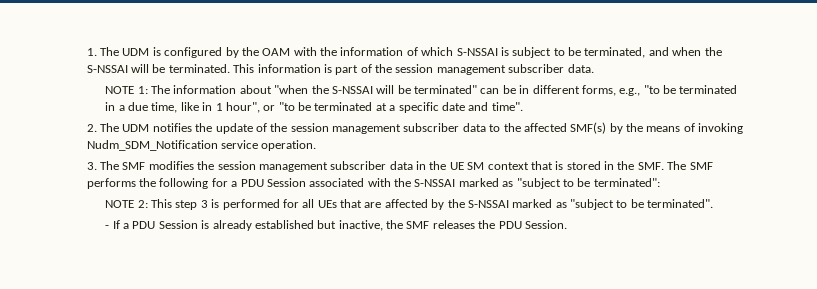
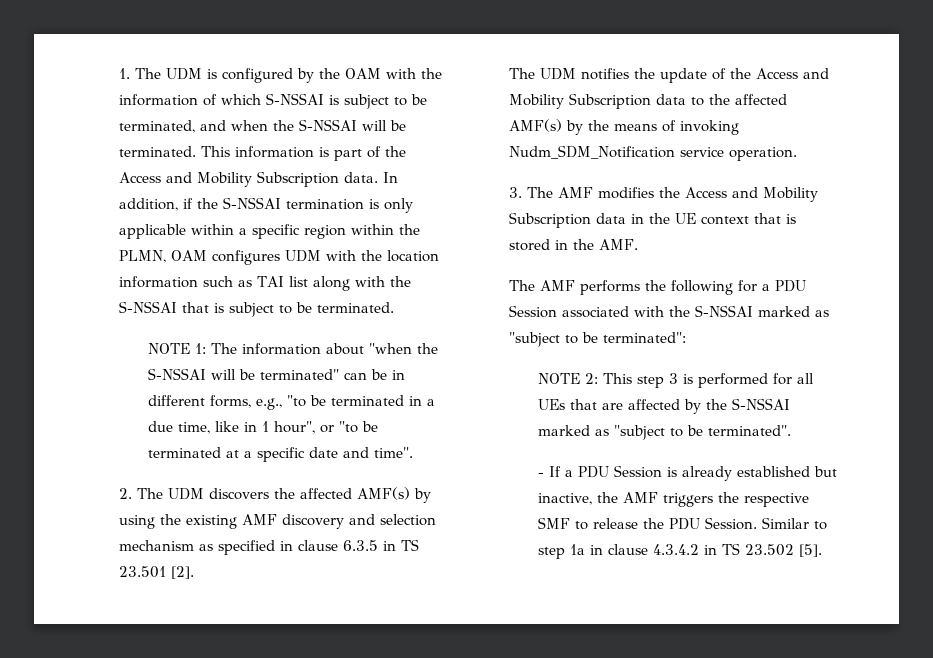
- This information is part of the session management subscriber data.
+ This information is part of the Access and Mobility Subscription data. In addition, if the S-NSSAI termination is only applicable within a specific region within the PLMN, OAM configures UDM with the location information such as TAI list along with the S-NSSAI that is subject to be terminated.
- 2. The UDM notifies the update of the session management subscriber data to the affected SMF(s) by the means of invoking Nudm_SDM_Notification service operation.
+ 2. The UDM discovers the affected AMF(s) by using the existing AMF discovery and selection mechanism as specified in clause 6.3.5 in TS 23.501 [2].
+ The UDM notifies the update of the Access and Mobility Subscription data to the affected AMF(s) by the means of invoking Nudm_SDM_Notification service operation.
- 3. The SMF modifies the session management subscriber data in the UE SM context that is stored in the SMF. The SMF performs the following for a PDU Session associated with the S-NSSAI marked as "subject to be terminated":
+ 3. The AMF modifies the Access and Mobility Subscription data in the UE context that is stored in the AMF.
+ The AMF performs the following for a PDU Session associated with the S-NSSAI marked as "subject to be terminated":
- - If a PDU Session is already established but inactive, the SMF releases the PDU Session.
+ - If a PDU Session is already established but inactive, the AMF triggers the respective SMF to release the PDU Session. Similar to step 1a in clause 4.3.4.2 in TS 23.502 [5].

